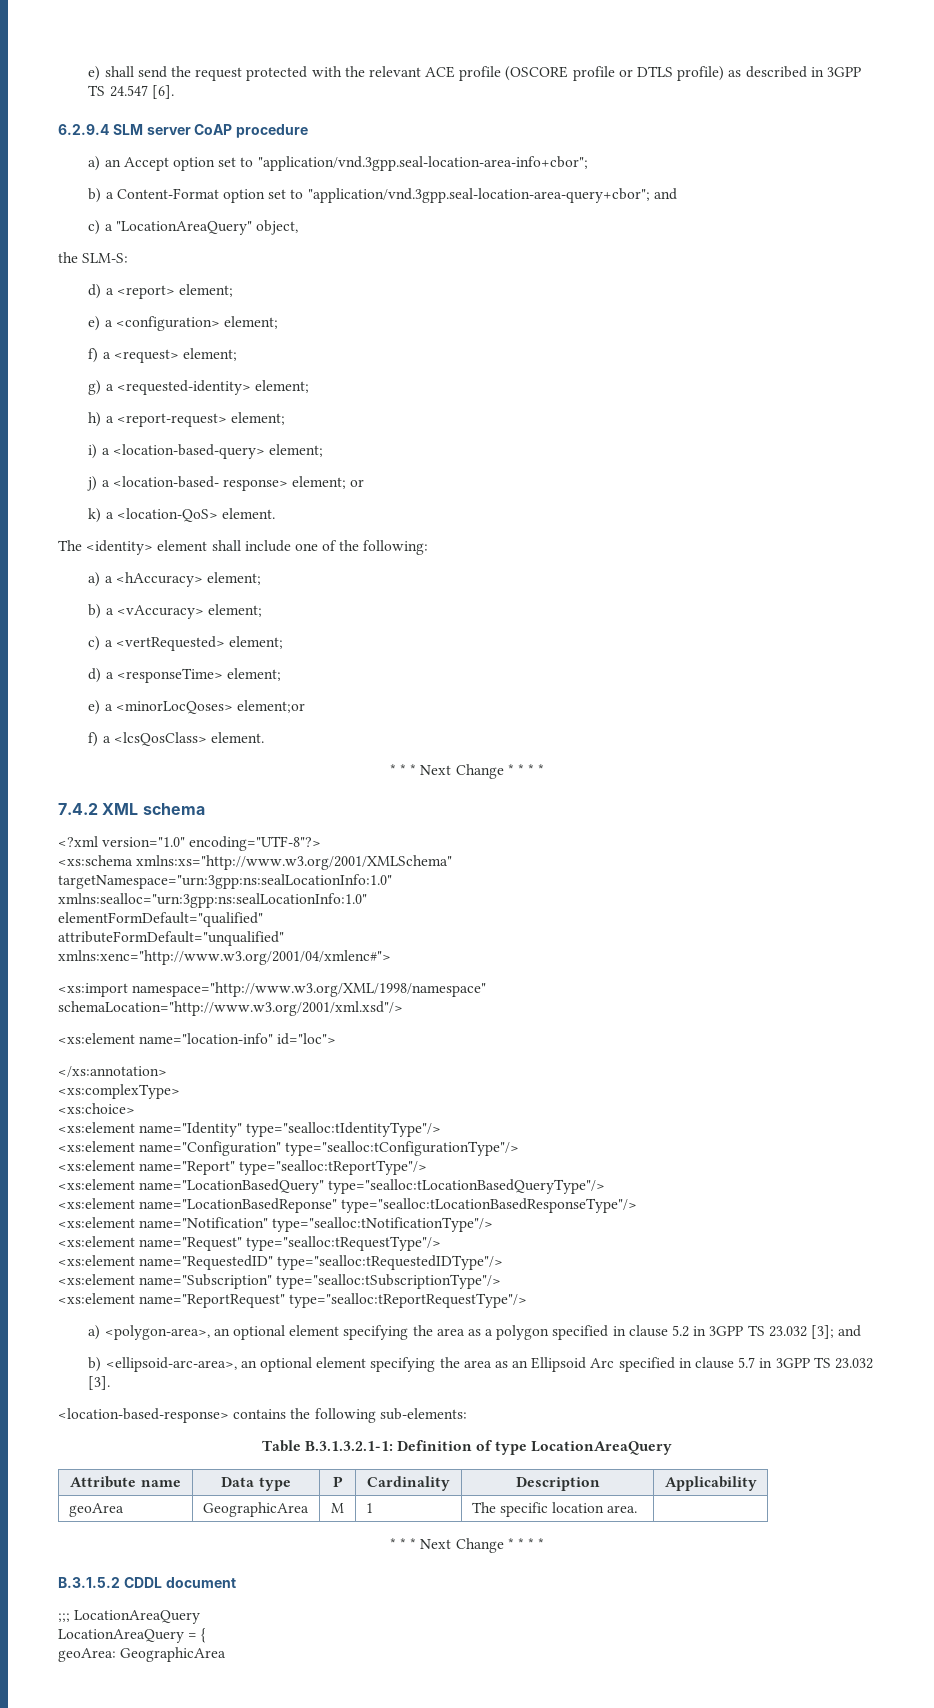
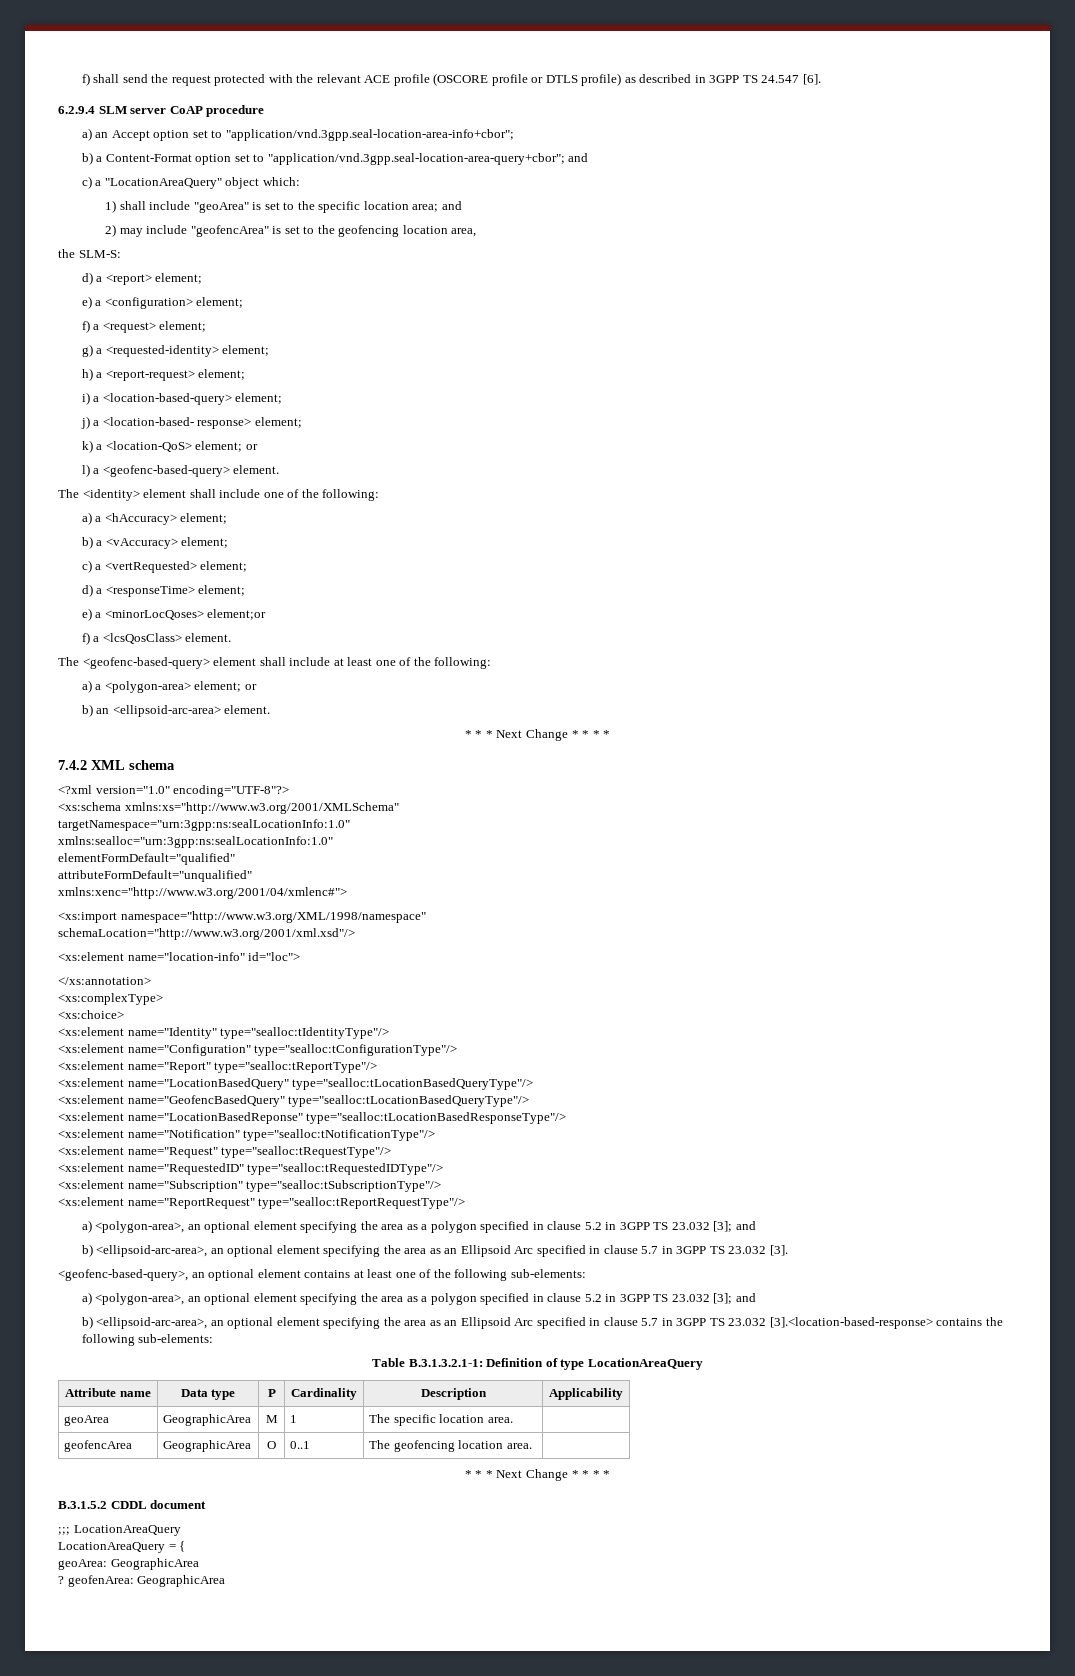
- e) shall send the request protected with the relevant ACE profile (OSCORE profile or DTLS profile) as described in 3GPP TS 24.547 [6].
+ f) shall send the request protected with the relevant ACE profile (OSCORE profile or DTLS profile) as described in 3GPP TS 24.547 [6].
- c) a "LocationAreaQuery" object,
+ c) a "LocationAreaQuery" object which:
+ 1) shall include "geoArea" is set to the specific location area; and
+ 2) may include "geofencArea" is set to the geofencing location area,
- j) a <location-based- response> element; or
+ j) a <location-based- response> element;
- k) a <location-QoS> element.
+ k) a <location-QoS> element; or
+ l) a <geofenc-based-query> element.
+ The <geofenc-based-query> element shall include at least one of the following:
+ a) a <polygon-area> element; or
+ b) an <ellipsoid-arc-area> element.
+ <xs:element name="GeofencBasedQuery" type="sealloc:tLocationBasedQueryType"/>
- <location-based-response> contains the following sub-elements:
+ <geofenc-based-query>, an optional element contains at least one of the following sub-elements:
+ a) <polygon-area>, an optional element specifying the area as a polygon specified in clause 5.2 in 3GPP TS 23.032 [3]; and
+ b) <ellipsoid-arc-area>, an optional element specifying the area as an Ellipsoid Arc specified in clause 5.7 in 3GPP TS 23.032 [3].<location-based-response> contains the following sub-elements:
+ geofencArea | GeographicArea | O | 0..1 | The geofencing location area. |
+ ? geofenArea: GeographicArea

